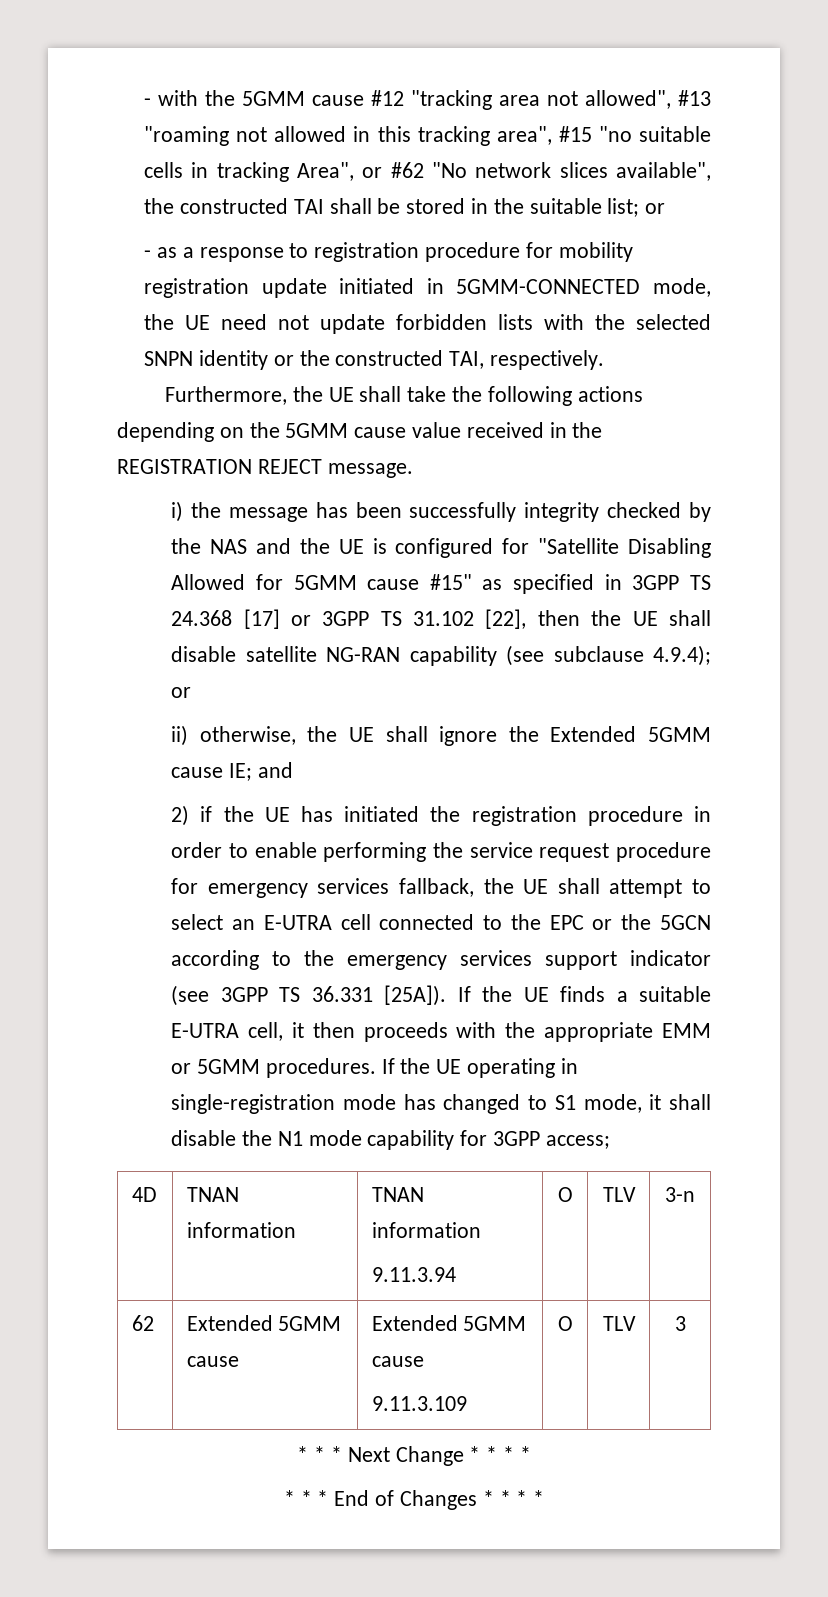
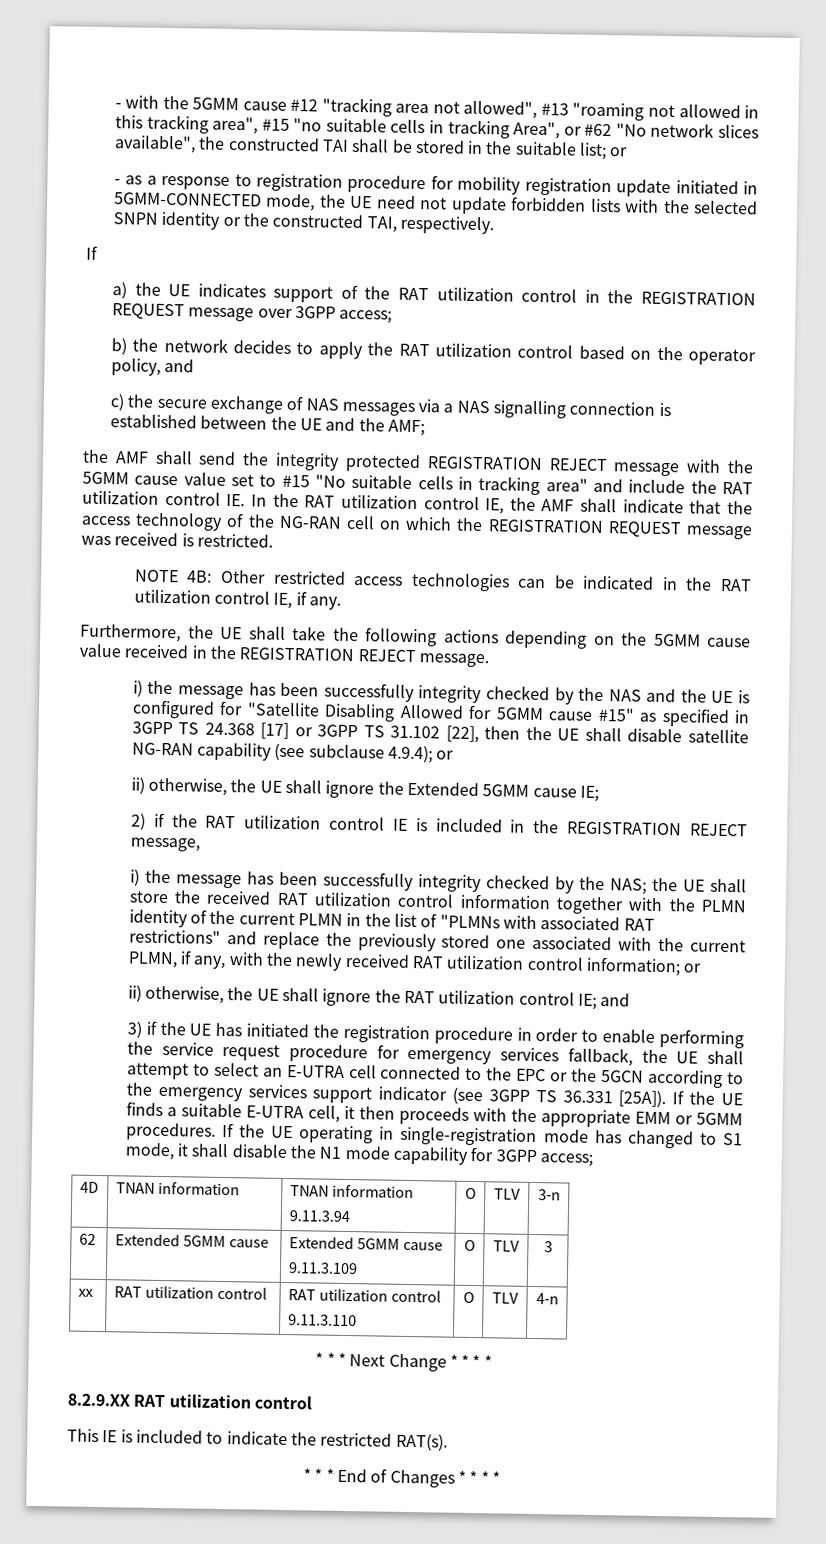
  - as a response to registration procedure for mobility registration update initiated in 5GMM-CONNECTED mode, the UE need not update forbidden lists with the selected SNPN identity or the constructed TAI, respectively.
+ If
+ a) the UE indicates support of the RAT utilization control in the REGISTRATION REQUEST message over 3GPP access;
+ b) the network decides to apply the RAT utilization control based on the operator policy, and
+ c) the secure exchange of NAS messages via a NAS signalling connection is established between the UE and the AMF;
+ the AMF shall send the integrity protected REGISTRATION REJECT message with the 5GMM cause value set to #15 "No suitable cells in tracking area" and include the RAT utilization control IE. In the RAT utilization control IE, the AMF shall indicate that the access technology of the NG-RAN cell on which the REGISTRATION REQUEST message was received is restricted.
+ NOTE 4B: Other restricted access technologies can be indicated in the RAT utilization control IE, if any.
- ii) otherwise, the UE shall ignore the Extended 5GMM cause IE; and
- 2) if the UE has initiated the registration procedure in order to enable performing the service request procedure for emergency services fallback, the UE shall attempt to select an E-UTRA cell connected to the EPC or the 5GCN according to the emergency services support indicator (see 3GPP TS 36.331 [25A]).
+ ii) otherwise, the UE shall ignore the Extended 5GMM cause IE;
+ 2) if the RAT utilization control IE is included in the REGISTRATION REJECT message,
+ i) the message has been successfully integrity checked by the NAS; the UE shall store the received RAT utilization control information together with the PLMN identity of the current PLMN in the list of "PLMNs with associated RAT restrictions" and replace the previously stored one associated with the current PLMN, if any, with the newly received RAT utilization control information; or
+ ii) otherwise, the UE shall ignore the RAT utilization control IE; and
+ 3) if the UE has initiated the registration procedure in order to enable performing the service request procedure for emergency services fallback, the UE shall attempt to select an E-UTRA cell connected to the EPC or the 5GCN according to the emergency services support indicator (see 3GPP TS 36.331 [25A]).
+ xx | RAT utilization control | RAT utilization control
+ 9.11.3.110 | O | TLV | 4-n
+ 8.2.9.XX RAT utilization control
+ This IE is included to indicate the restricted RAT(s).

